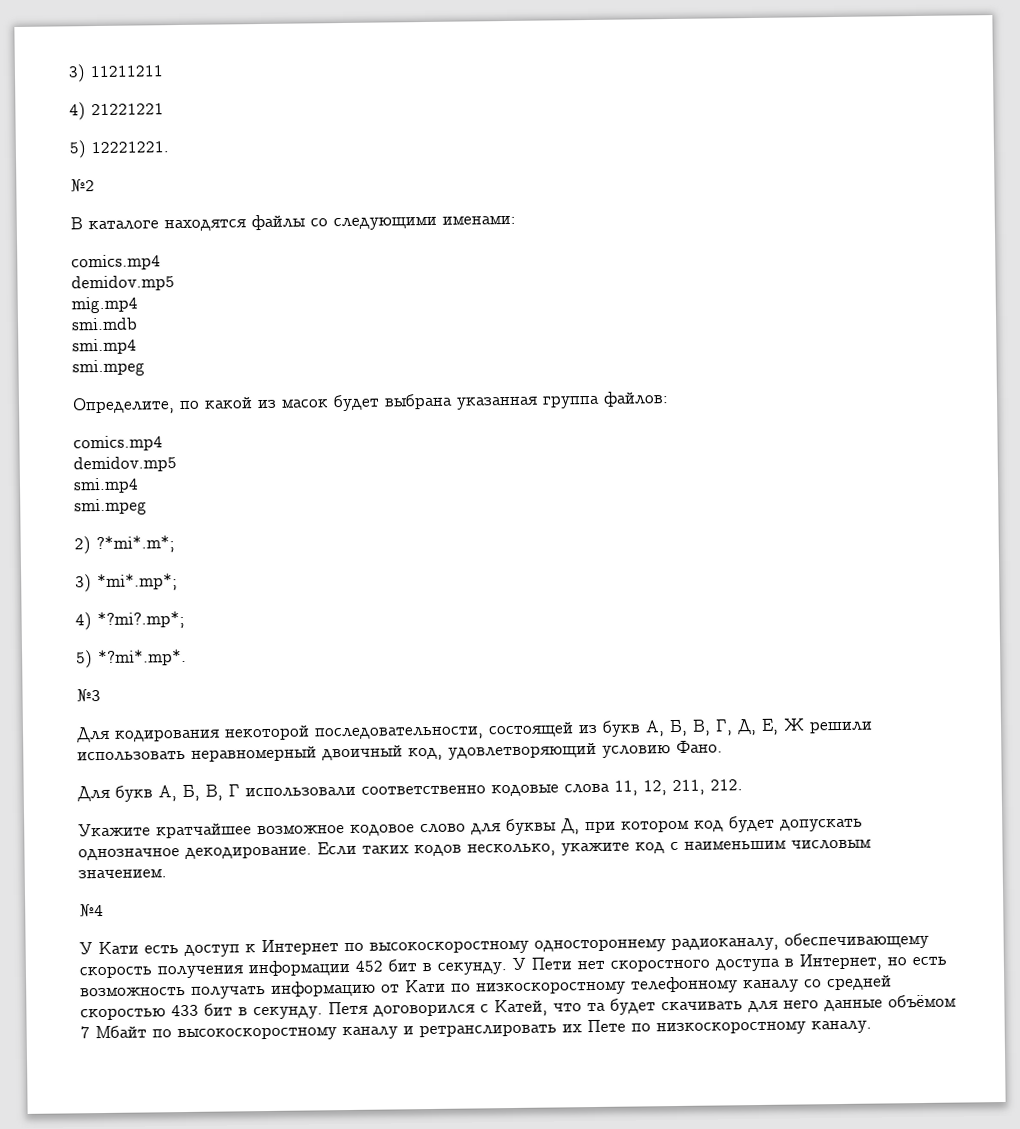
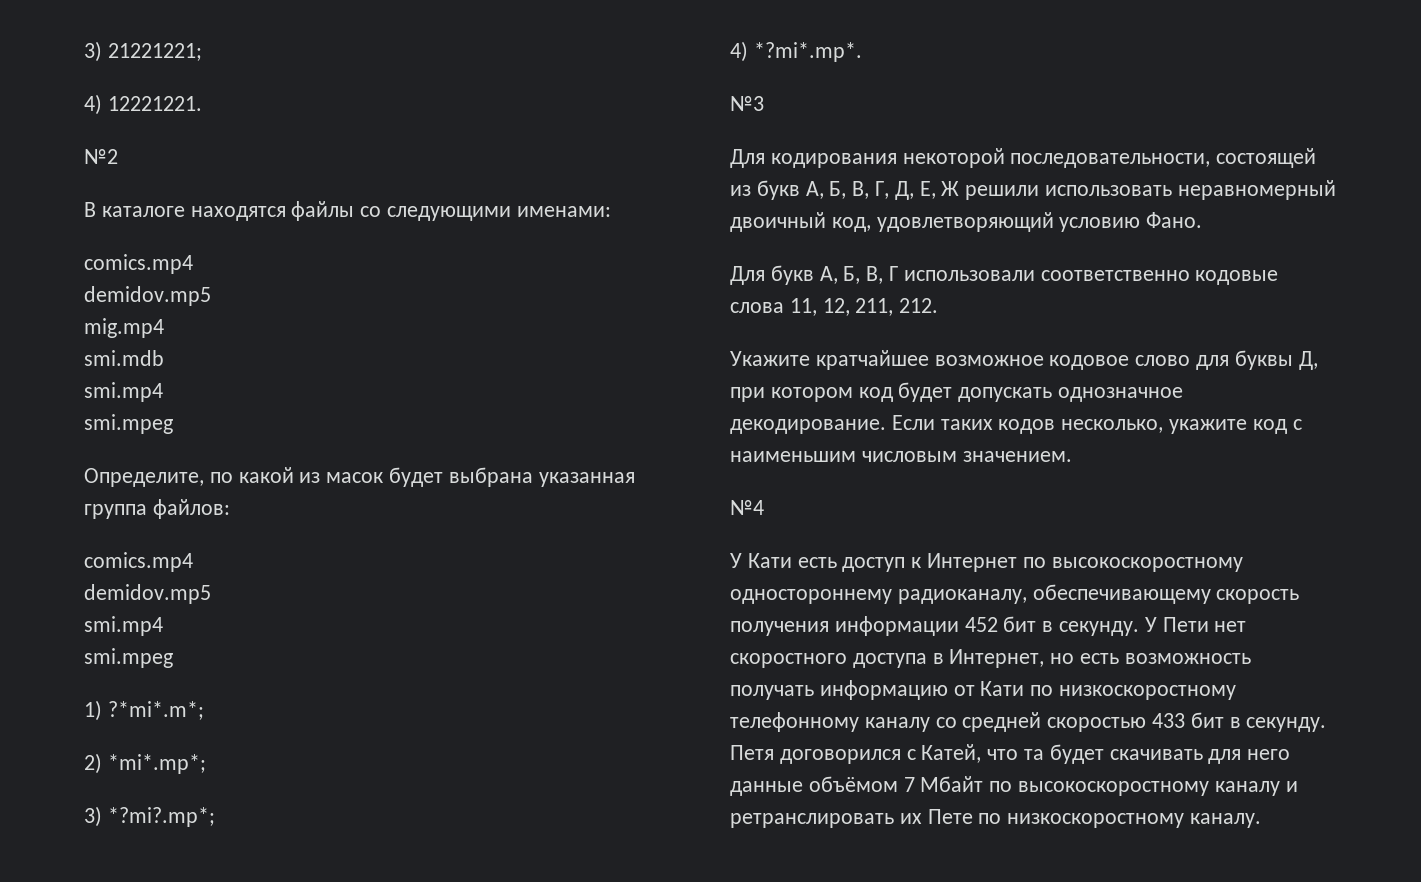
- 3) 11211211
- 4) 21221221
- 5) 12221221.
+ 3) 21221221;
+ 4) 12221221.
- 2) ?*mi*.m*;
+ 1) ?*mi*.m*;
- 3) *mi*.mp*;
+ 2) *mi*.mp*;
- 4) *?mi?.mp*;
+ 3) *?mi?.mp*;
- 5) *?mi*.mp*.
+ 4) *?mi*.mp*.

